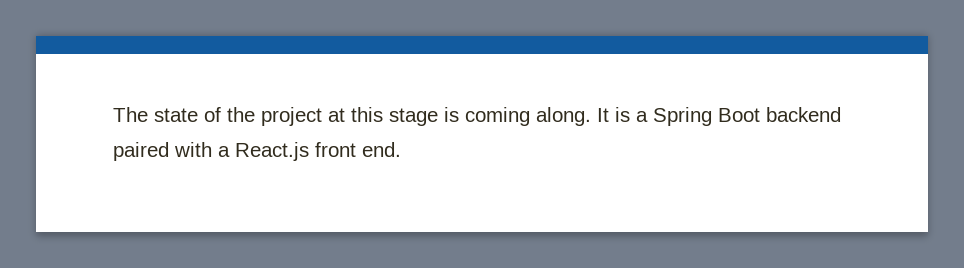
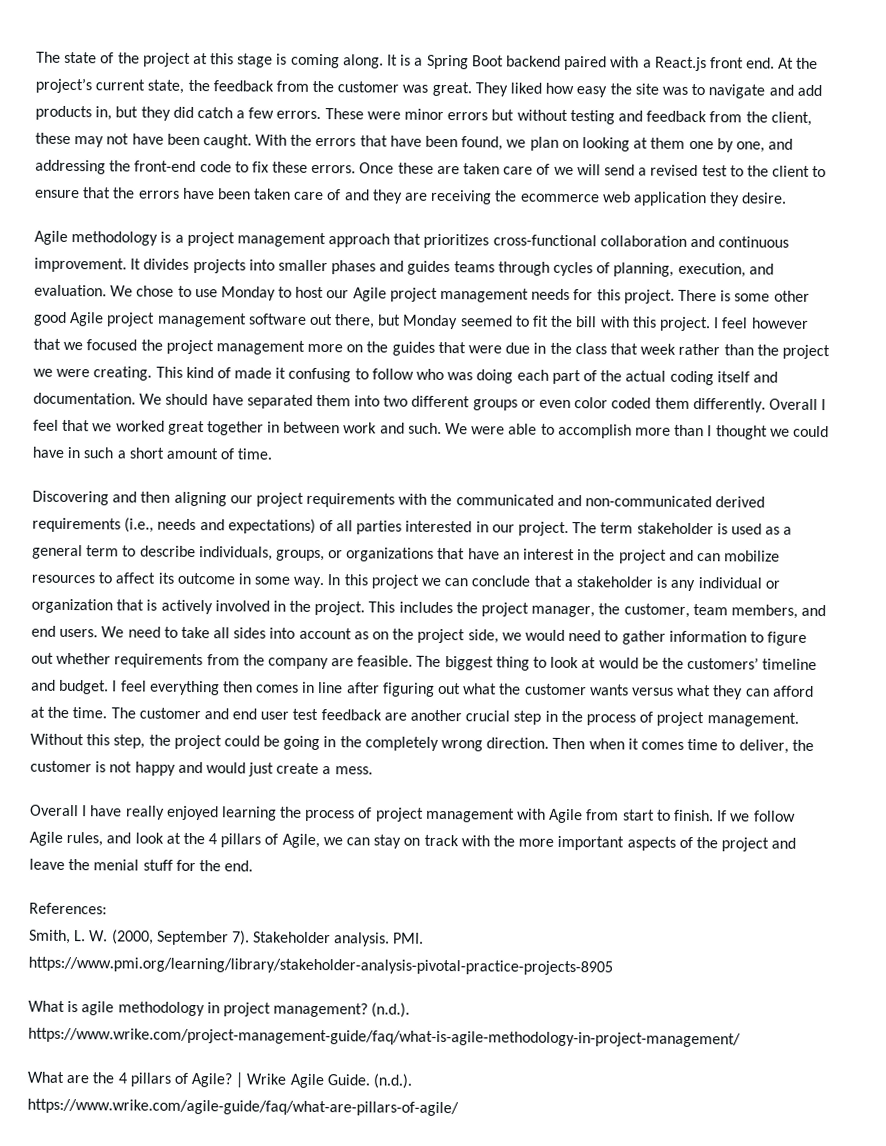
+ At the project’s current state, the feedback from the customer was great. They liked how easy the site was to navigate and add products in, but they did catch a few errors. These were minor errors but without testing and feedback from the client, these may not have been caught. With the errors that have been found, we plan on looking at them one by one, and addressing the front-end code to fix these errors. Once these are taken care of we will send a revised test to the client to ensure that the errors have been taken care of and they are receiving the ecommerce web application they desire.
+ Agile methodology is a project management approach that prioritizes cross-functional collaboration and continuous improvement. It divides projects into smaller phases and guides teams through cycles of planning, execution, and evaluation. We chose to use Monday to host our Agile project management needs for this project. There is some other good Agile project management software out there, but Monday seemed to fit the bill with this project. I feel however that we focused the project management more on the guides that were due in the class that week rather than the project we were creating. This kind of made it confusing to follow who was doing each part of the actual coding itself and documentation. We should have separated them into two different groups or even color coded them differently. Overall I feel that we worked great together in between work and such. We were able to accomplish more than I thought we could have in such a short amount of time.
+ Discovering and then aligning our project requirements with the communicated and non-communicated derived requirements (i.e., needs and expectations) of all parties interested in our project. The term stakeholder is used as a general term to describe individuals, groups, or organizations that have an interest in the project and can mobilize resources to affect its outcome in some way. In this project we can conclude that a stakeholder is any individual or organization that is actively involved in the project. This includes the project manager, the customer, team members, and end users. We need to take all sides into account as on the project side, we would need to gather information to figure out whether requirements from the company are feasible. The biggest thing to look at would be the customers’ timeline and budget. I feel everything then comes in line after figuring out what the customer wants versus what they can afford at the time. The customer and end user test feedback are another crucial step in the process of project management. Without this step, the project could be going in the completely wrong direction. Then when it comes time to deliver, the customer is not happy and would just create a mess.
+ Overall I have really enjoyed learning the process of project management with Agile from start to finish. If we follow Agile rules, and look at the 4 pillars of Agile, we can stay on track with the more important aspects of the project and leave the menial stuff for the end.
+ References:
+ Smith, L. W. (2000, September 7). Stakeholder analysis. PMI. https://www.pmi.org/learning/library/stakeholder-analysis-pivotal-practice-projects-8905
+ What is agile methodology in project management? (n.d.). https://www.wrike.com/project-management-guide/faq/what-is-agile-methodology-in-project-management/
+ What are the 4 pillars of Agile? | Wrike Agile Guide. (n.d.). https://www.wrike.com/agile-guide/faq/what-are-pillars-of-agile/

